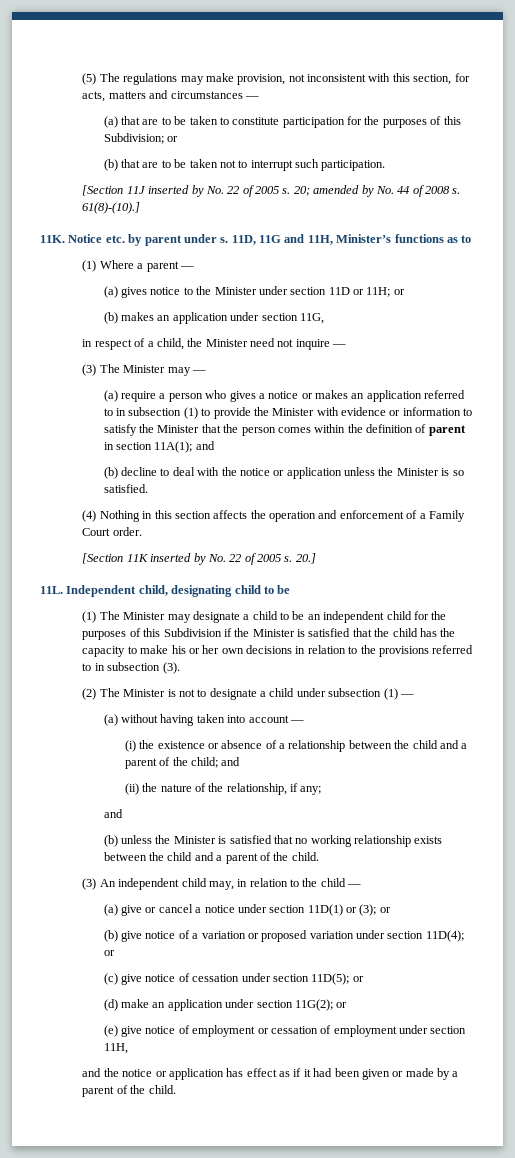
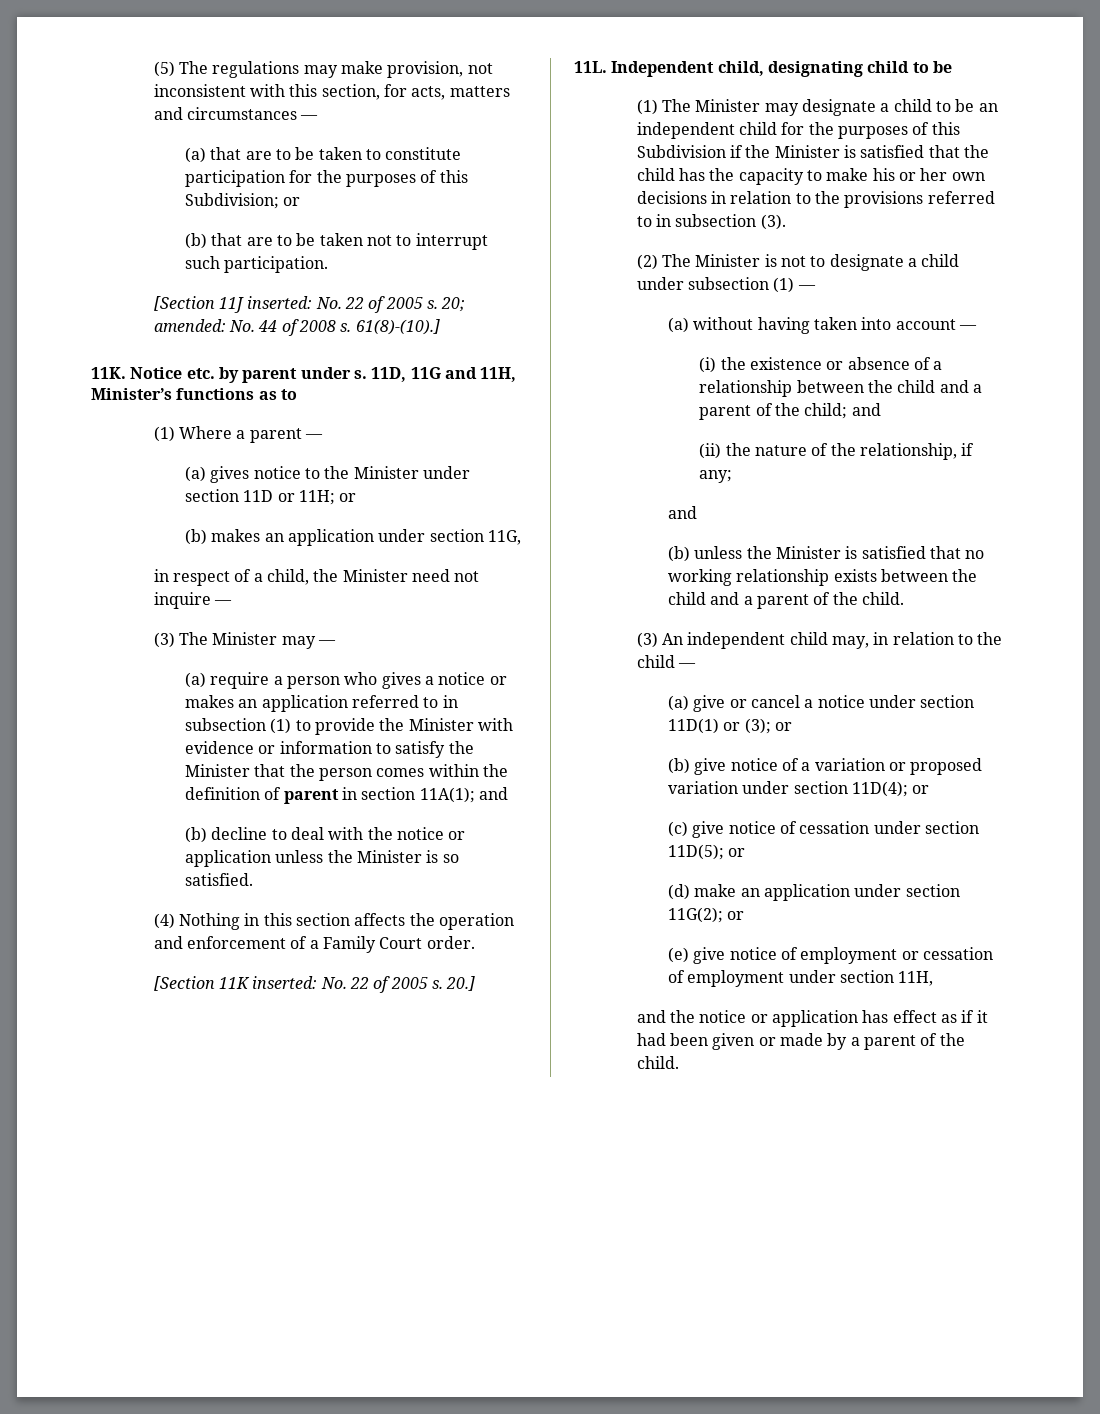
- [Section 11J inserted by No. 22 of 2005 s.
+ [Section 11J inserted: No. 22 of 2005 s.
- 20; amended by No. 44 of 2008 s.
+ 20; amended: No. 44 of 2008 s.
- [Section 11K inserted by No. 22 of 2005 s.
+ [Section 11K inserted: No. 22 of 2005 s.

